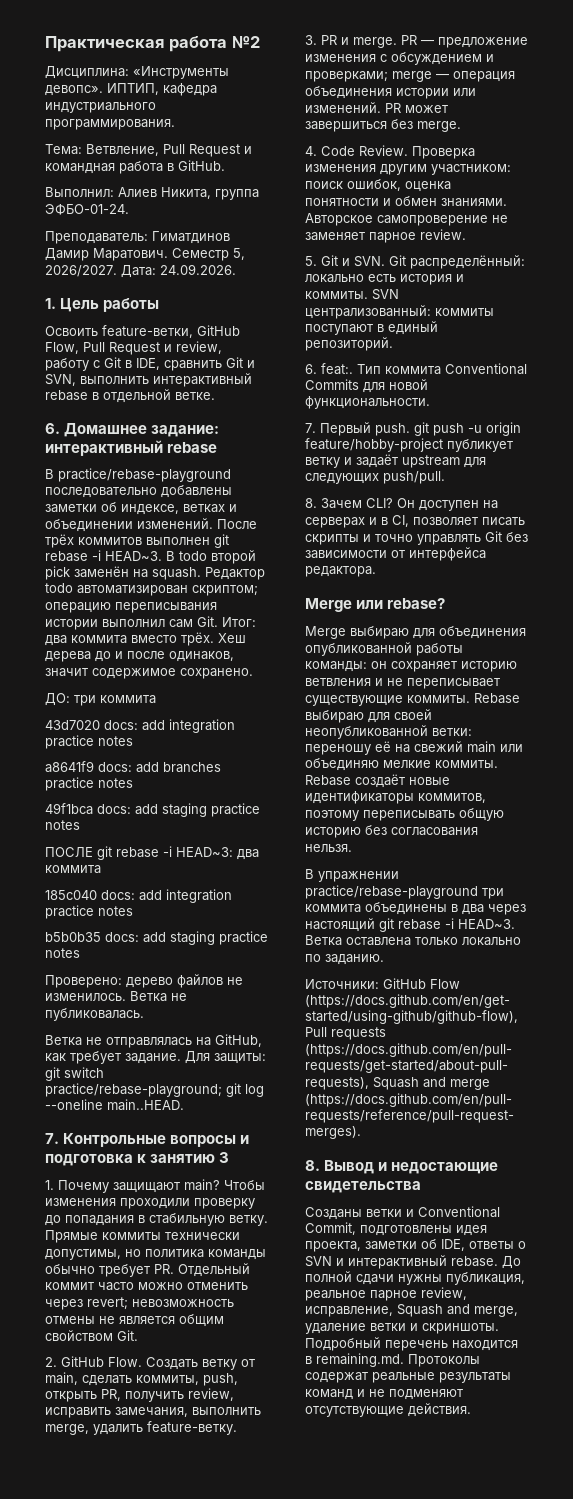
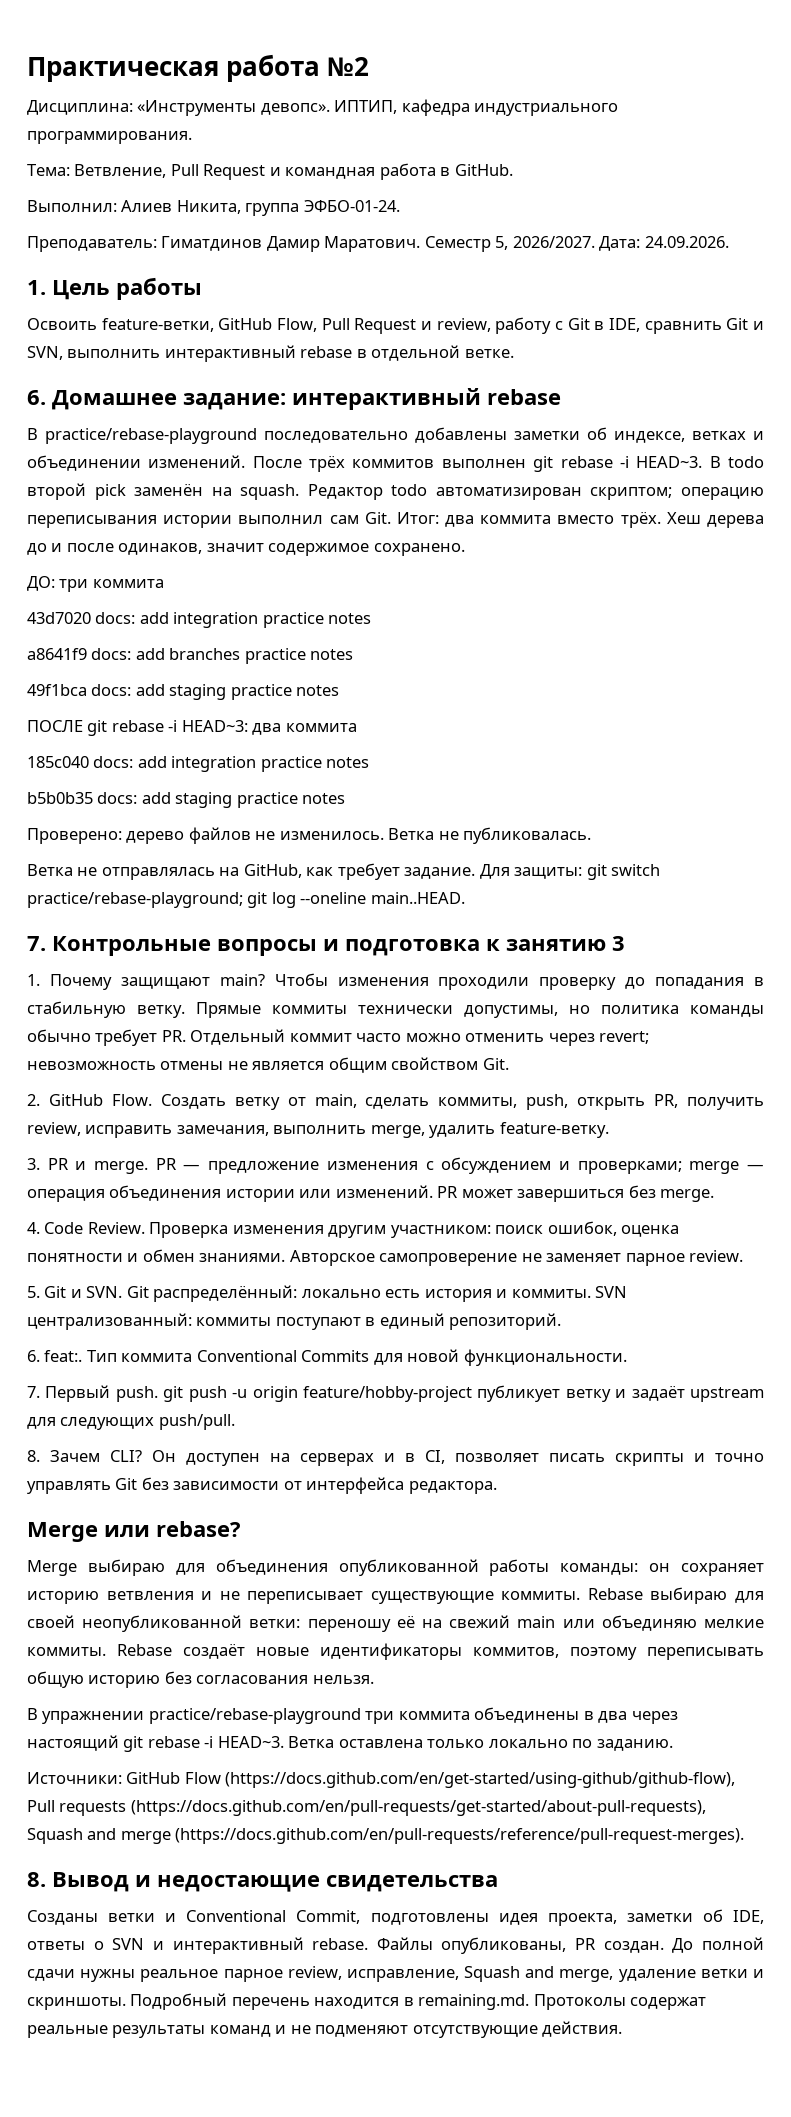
+ Файлы опубликованы, PR создан.
- До полной сдачи нужны публикация, реальное парное review, исправление, Squash and merge, удаление ветки и скриншоты.
+ До полной сдачи нужны реальное парное review, исправление, Squash and merge, удаление ветки и скриншоты.

